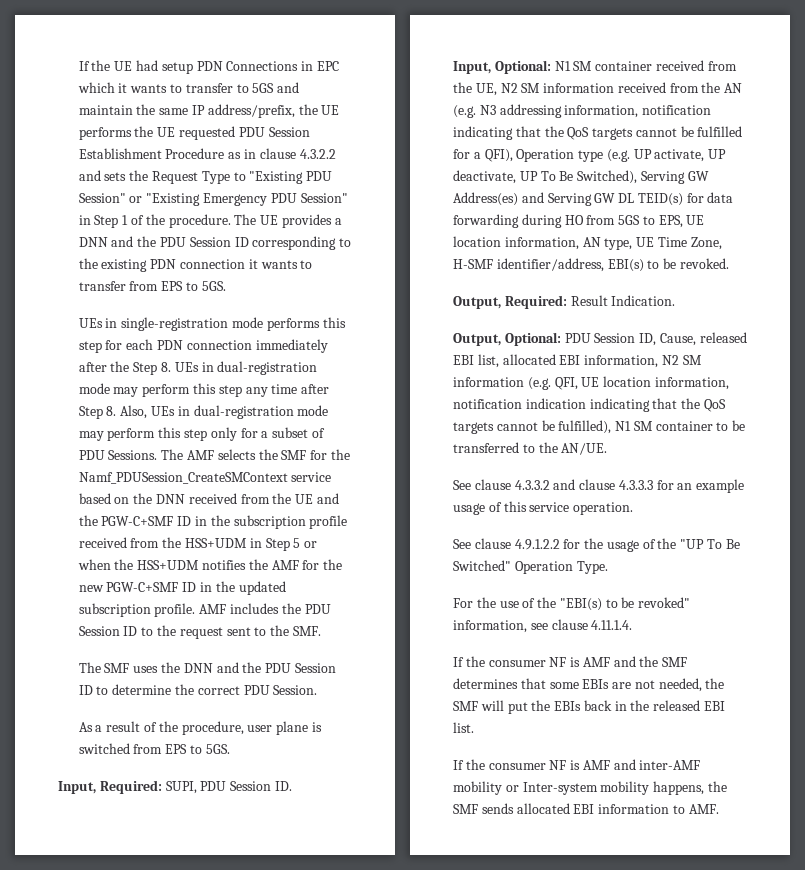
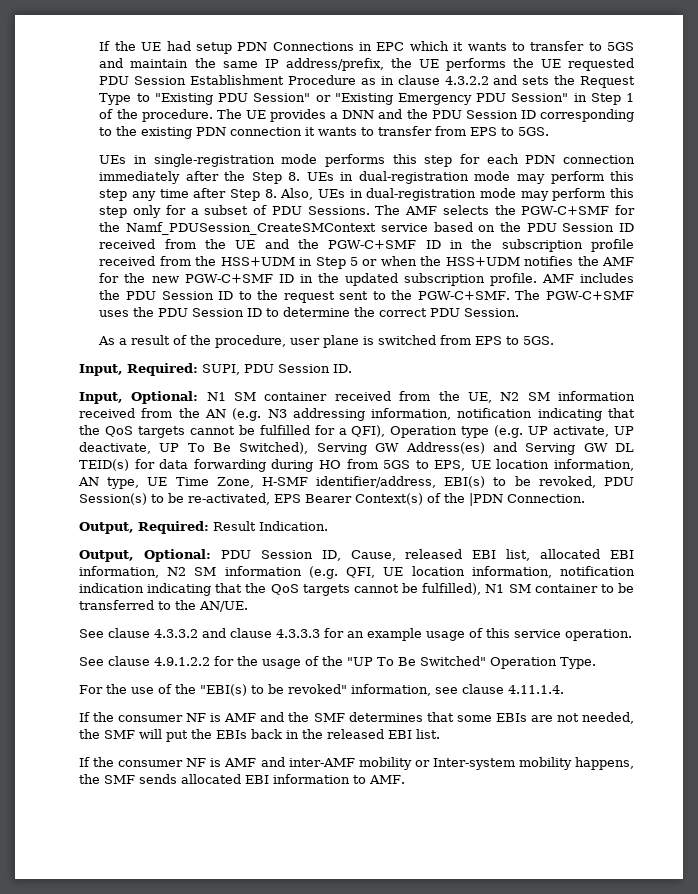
- The AMF selects the SMF for the Namf_PDUSession_CreateSMContext service based on the DNN received from the UE and the PGW-C+SMF ID in the subscription profile received from the HSS+UDM in Step 5 or when the HSS+UDM notifies the AMF for the new PGW-C+SMF ID in the updated subscription profile.
+ The AMF selects the PGW-C+SMF for the Namf_PDUSession_CreateSMContext service based on the PDU Session ID received from the UE and the PGW-C+SMF ID in the subscription profile received from the HSS+UDM in Step 5 or when the HSS+UDM notifies the AMF for the new PGW-C+SMF ID in the updated subscription profile.
- AMF includes the PDU Session ID to the request sent to the SMF.
- The SMF uses the DNN and the PDU Session ID to determine the correct PDU Session.
+ AMF includes the PDU Session ID to the request sent to the PGW-C+SMF. The PGW-C+SMF uses the PDU Session ID to determine the correct PDU Session.
- N1 SM container received from the UE, N2 SM information received from the AN (e.g. N3 addressing information, notification indicating that the QoS targets cannot be fulfilled for a QFI), Operation type (e.g. UP activate, UP deactivate, UP To Be Switched), Serving GW Address(es) and Serving GW DL TEID(s) for data forwarding during HO from 5GS to EPS, UE location information, AN type, UE Time Zone, H-SMF identifier/address, EBI(s) to be revoked.
+ N1 SM container received from the UE, N2 SM information received from the AN (e.g. N3 addressing information, notification indicating that the QoS targets cannot be fulfilled for a QFI), Operation type (e.g. UP activate, UP deactivate, UP To Be Switched), Serving GW Address(es) and Serving GW DL TEID(s) for data forwarding during HO from 5GS to EPS, UE location information, AN type, UE Time Zone, H-SMF identifier/address, EBI(s) to be revoked, PDU Session(s) to be re-activated, EPS Bearer Context(s) of the |PDN Connection.

